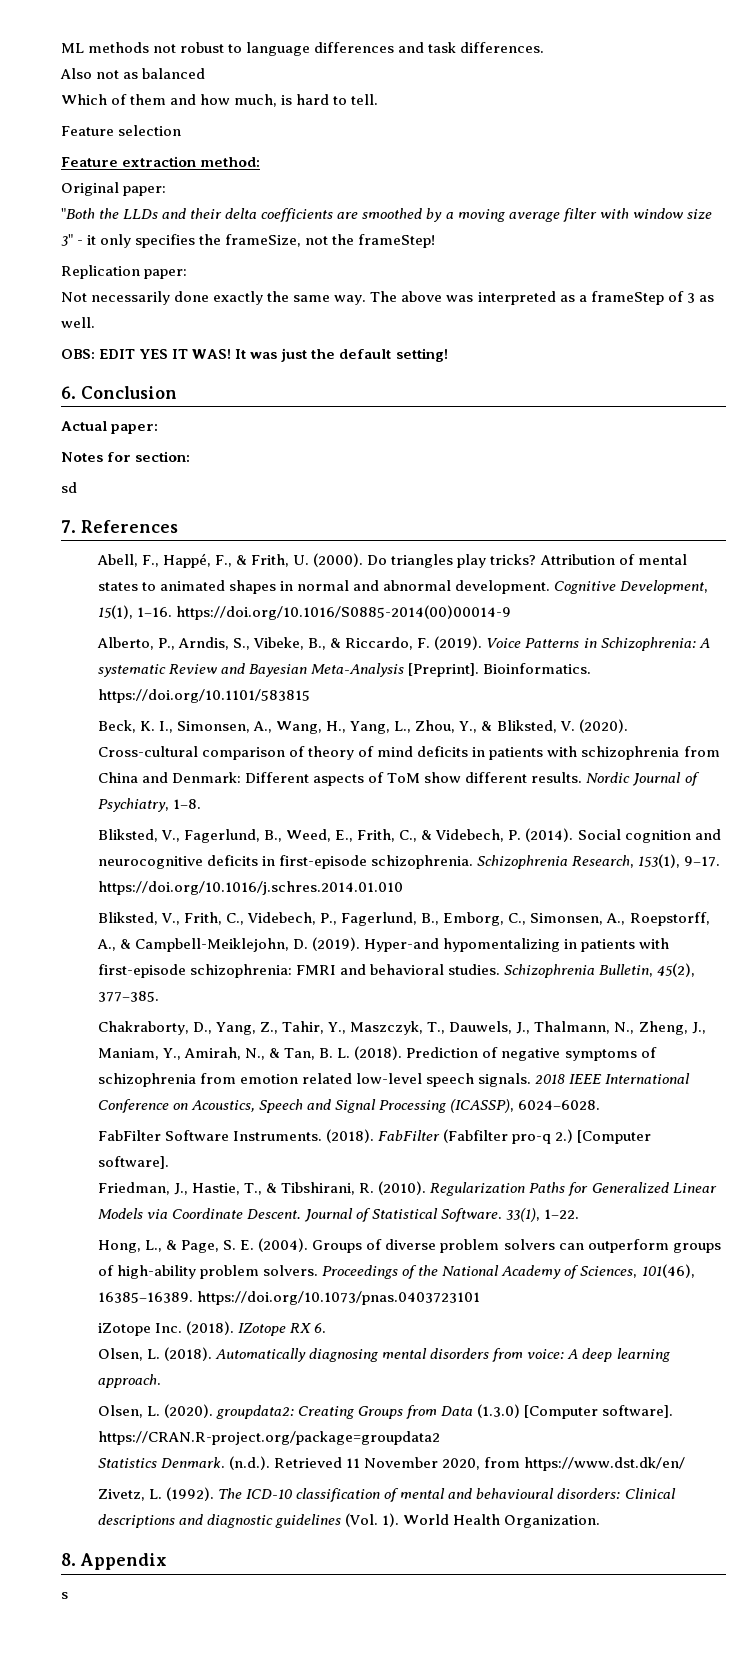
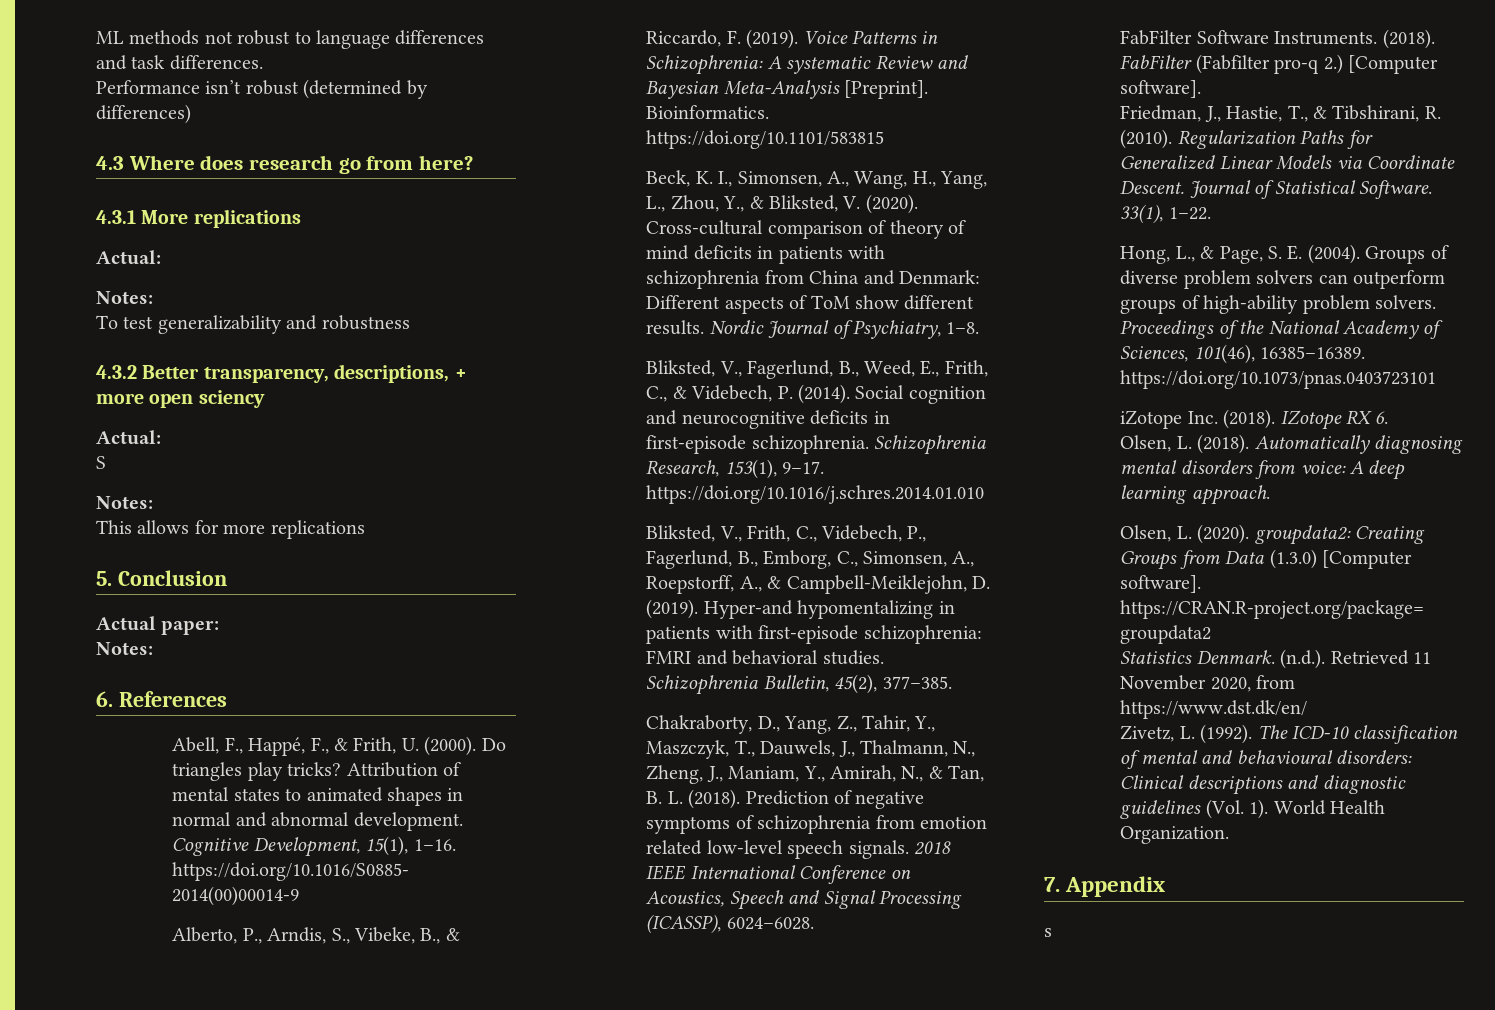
- Also not as balanced
- Which of them and how much, is hard to tell.
- Feature selection
- Feature extraction method:
- Original paper:
- "Both the LLDs and their delta coefficients are smoothed by a moving average filter with window size 3" - it only specifies the frameSize, not the frameStep!
- Replication paper:
- Not necessarily done exactly the same way. The above was interpreted as a frameStep of 3 as well.
- OBS: EDIT YES IT WAS! It was just the default setting!
- 6. Conclusion
+ Performance isn’t robust (determined by differences)
+ 4.3 Where does research go from here?
+ 4.3.1 More replications
+ Actual:
+ Notes:
+ To test generalizability and robustness
+ 4.3.2 Better transparency, descriptions, + more open sciency
+ Actual:
+ S
+ Notes:
+ This allows for more replications
+ 5. Conclusion
  Actual paper:
- Notes for section:
- sd
- 7. References
+ Notes:
+ 6. References
- 8. Appendix
+ 7. Appendix

